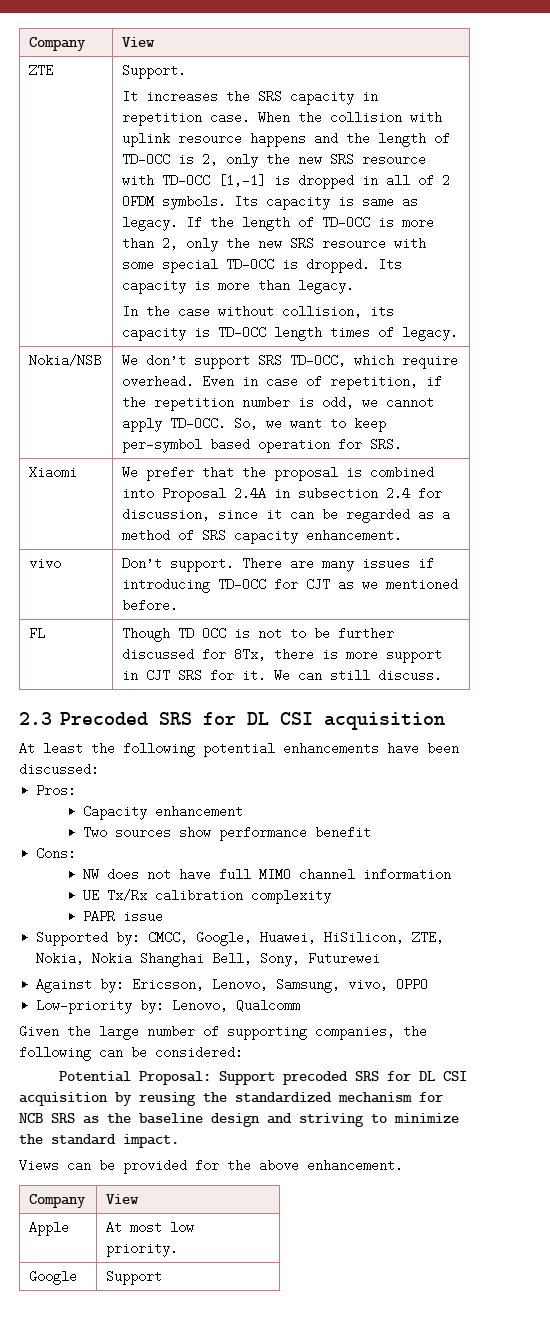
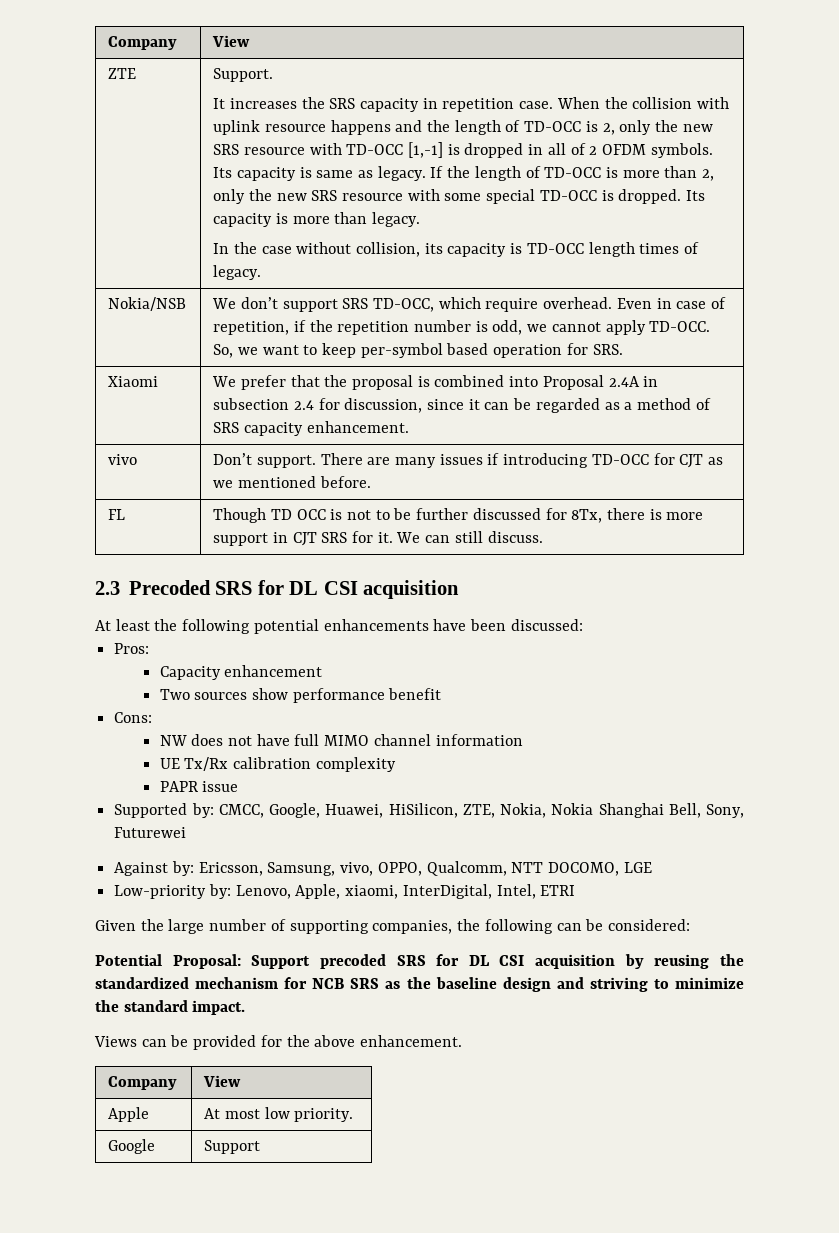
- Against by: Ericsson, Lenovo, Samsung, vivo, OPPO
- Low-priority by: Lenovo, Qualcomm
+ Against by: Ericsson, Samsung, vivo, OPPO, Qualcomm, NTT DOCOMO, LGE
+ Low-priority by: Lenovo, Apple, xiaomi, InterDigital, Intel, ETRI

